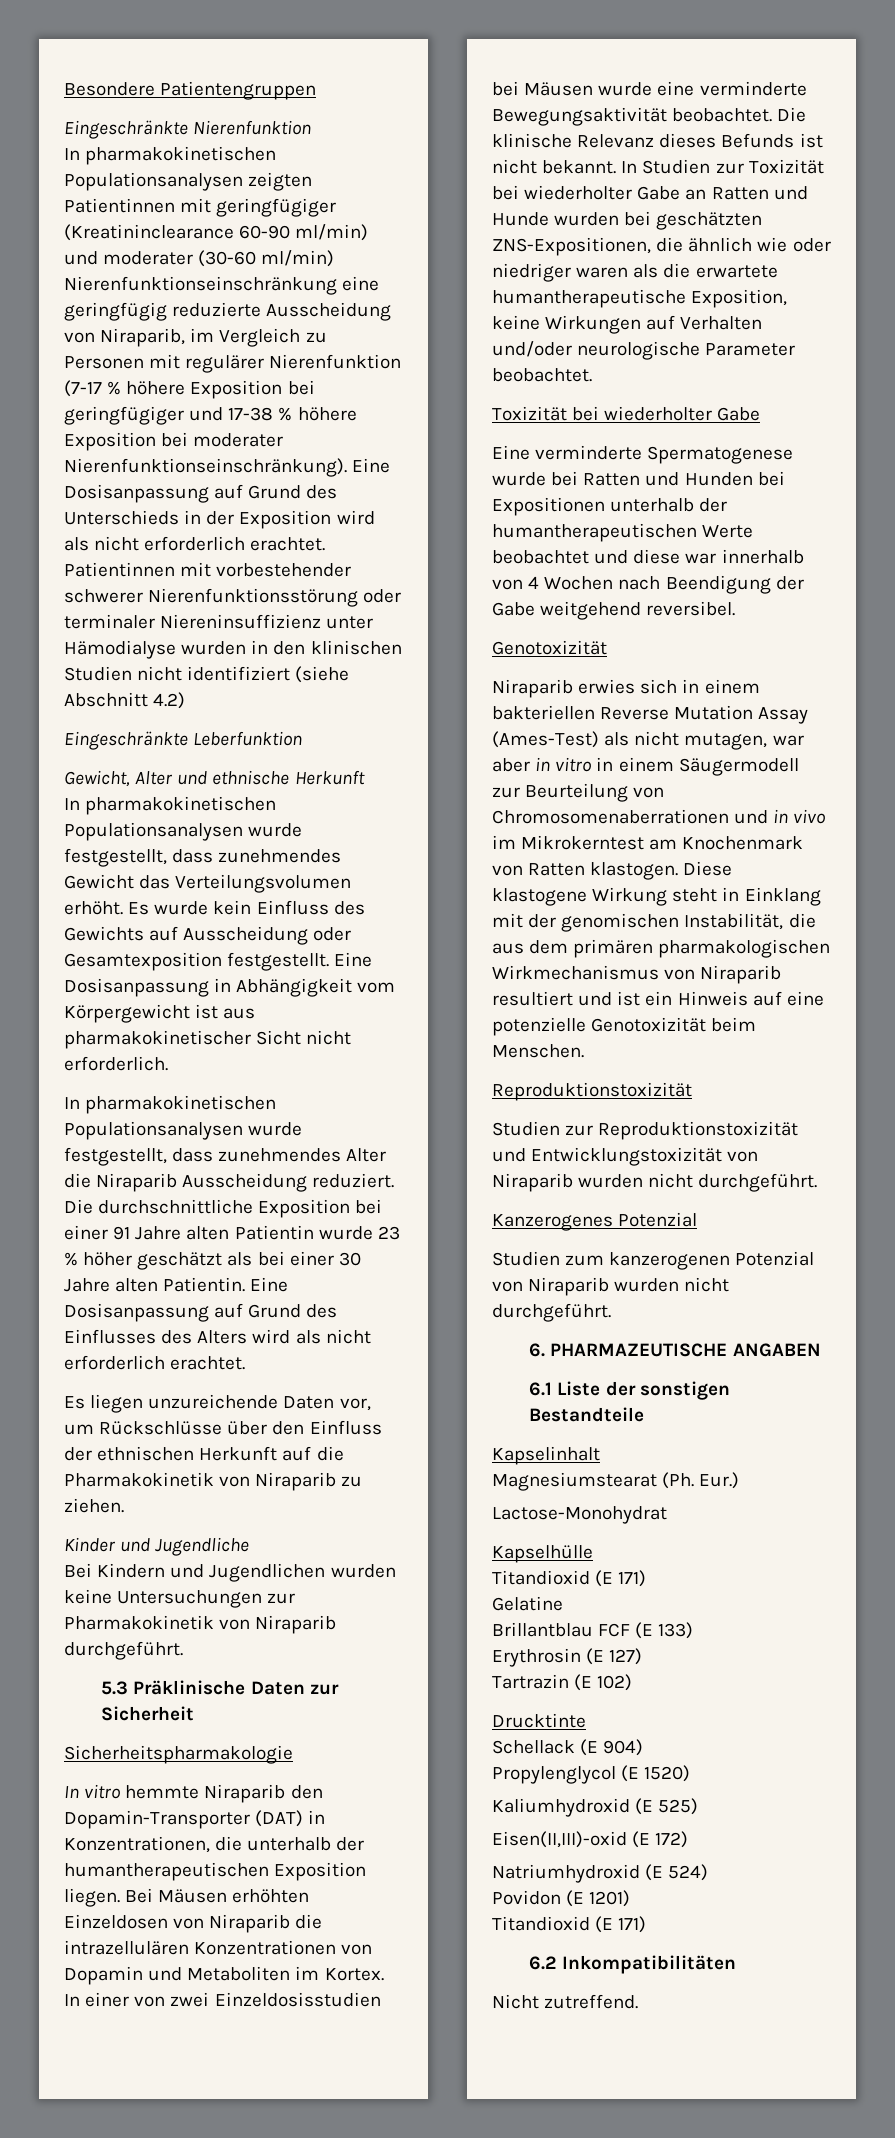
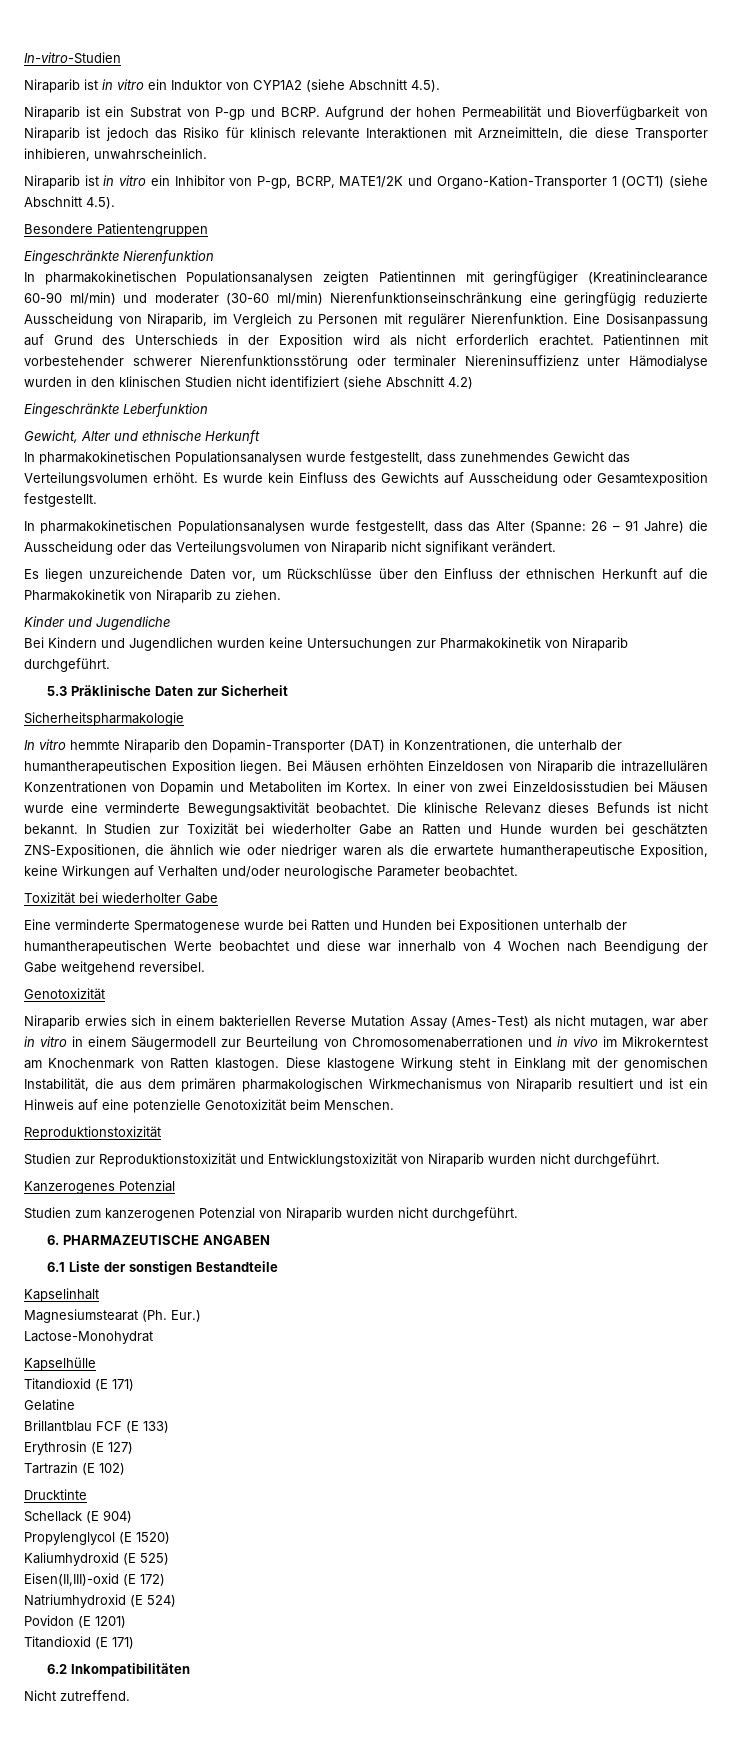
+ In-vitro-Studien
+ Niraparib ist in vitro ein Induktor von CYP1A2 (siehe Abschnitt 4.5).
+ Niraparib ist ein Substrat von P-gp und BCRP. Aufgrund der hohen Permeabilität und Bioverfügbarkeit von Niraparib ist jedoch das Risiko für klinisch relevante Interaktionen mit Arzneimitteln, die diese Transporter inhibieren, unwahrscheinlich.
+ Niraparib ist in vitro ein Inhibitor von P-gp, BCRP, MATE1/2K und Organo-Kation-Transporter 1 (OCT1) (siehe Abschnitt 4.5).
- In pharmakokinetischen Populationsanalysen zeigten Patientinnen mit geringfügiger (Kreatininclearance 60-90 ml/min) und moderater (30-60 ml/min) Nierenfunktionseinschränkung eine geringfügig reduzierte Ausscheidung von Niraparib, im Vergleich zu Personen mit regulärer Nierenfunktion (7-17 % höhere Exposition bei geringfügiger und 17-38 % höhere Exposition bei moderater Nierenfunktionseinschränkung).
+ In pharmakokinetischen Populationsanalysen zeigten Patientinnen mit geringfügiger (Kreatininclearance 60-90 ml/min) und moderater (30-60 ml/min) Nierenfunktionseinschränkung eine geringfügig reduzierte Ausscheidung von Niraparib, im Vergleich zu Personen mit regulärer Nierenfunktion.
- Es wurde kein Einfluss des Gewichts auf Ausscheidung oder Gesamtexposition festgestellt. Eine Dosisanpassung in Abhängigkeit vom Körpergewicht ist aus pharmakokinetischer Sicht nicht erforderlich.
- In pharmakokinetischen Populationsanalysen wurde festgestellt, dass zunehmendes Alter die Niraparib Ausscheidung reduziert. Die durchschnittliche Exposition bei einer 91 Jahre alten Patientin wurde 23 % höher geschätzt als bei einer 30 Jahre alten Patientin. Eine Dosisanpassung auf Grund des Einflusses des Alters wird als nicht erforderlich erachtet.
+ Es wurde kein Einfluss des Gewichts auf Ausscheidung oder Gesamtexposition festgestellt.
+ In pharmakokinetischen Populationsanalysen wurde festgestellt, dass das Alter (Spanne: 26 – 91 Jahre) die Ausscheidung oder das Verteilungsvolumen von Niraparib nicht signifikant verändert.

